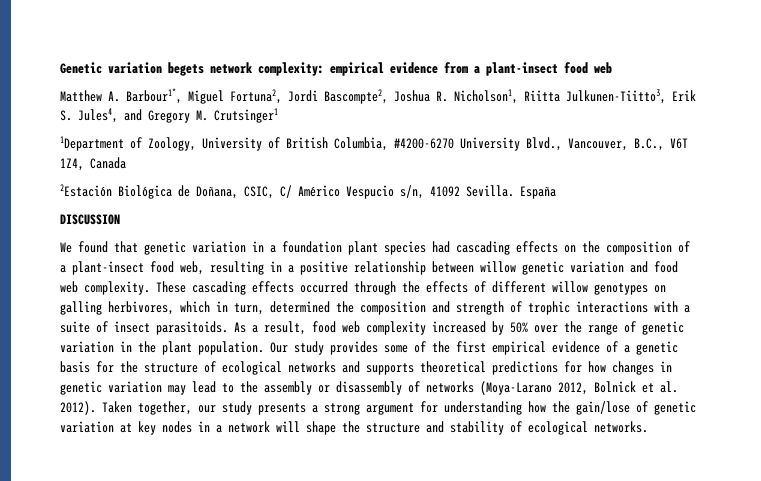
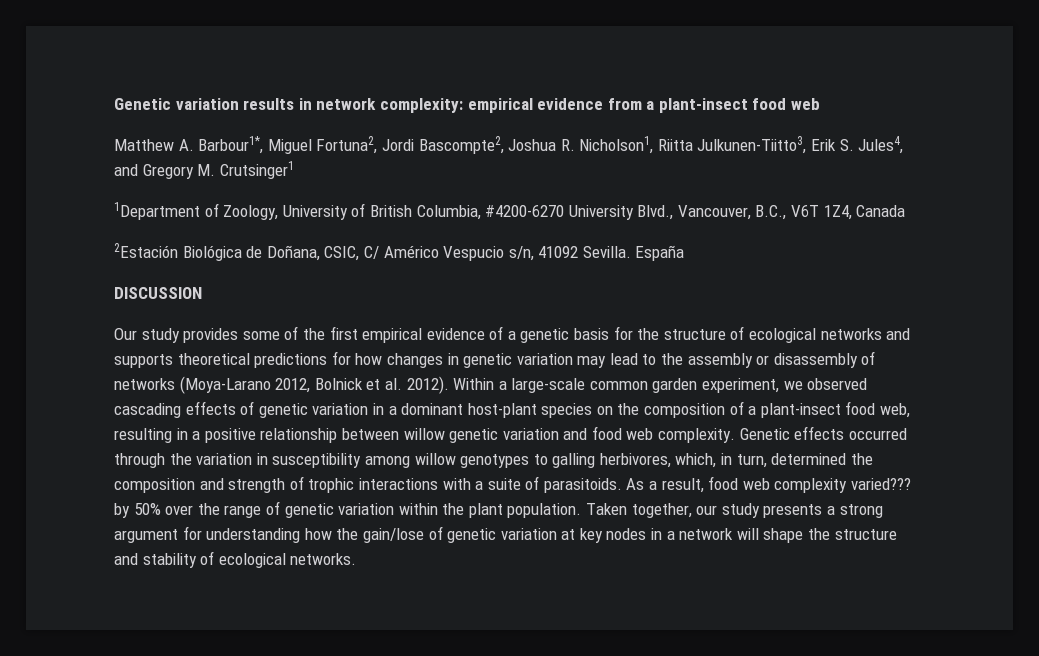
- Genetic variation begets network complexity: empirical evidence from a plant-insect food web
+ Genetic variation results in network complexity: empirical evidence from a plant-insect food web
- We found that genetic variation in a foundation plant species had cascading effects on the composition of a plant-insect food web, resulting in a positive relationship between willow genetic variation and food web complexity. These cascading effects occurred through the effects of different willow genotypes on galling herbivores, which in turn, determined the composition and strength of trophic interactions with a suite of insect parasitoids. As a result, food web complexity increased by 50% over the range of genetic variation in the plant population.
+ Within a large-scale common garden experiment, we observed cascading effects of genetic variation in a dominant host-plant species on the composition of a plant-insect food web, resulting in a positive relationship between willow genetic variation and food web complexity. Genetic effects occurred through the variation in susceptibility among willow genotypes to galling herbivores, which, in turn, determined the composition and strength of trophic interactions with a suite of parasitoids. As a result, food web complexity varied??? by 50% over the range of genetic variation within the plant population.

